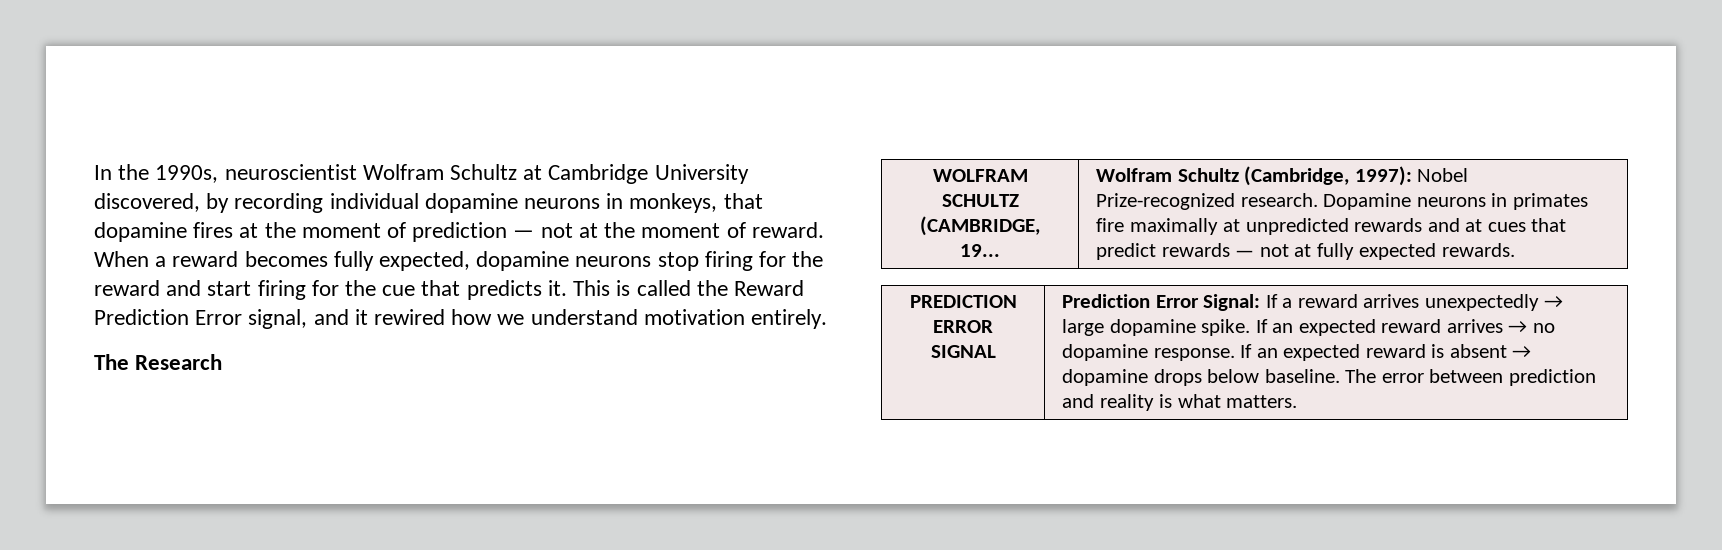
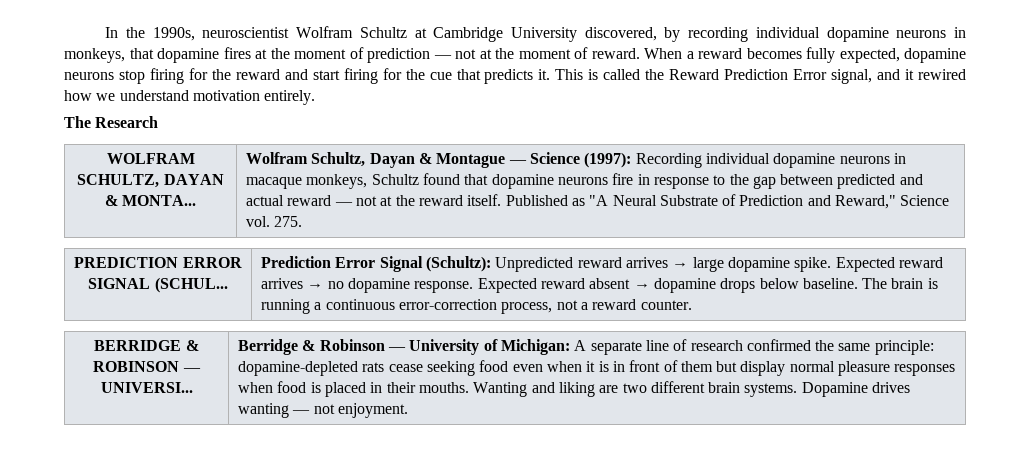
- WOLFRAM SCHULTZ (CAMBRIDGE, 19... | Wolfram Schultz (Cambridge, 1997): Nobel Prize-recognized research. Dopamine neurons in primates fire maximally at unpredicted rewards and at cues that predict rewards — not at fully expected rewards.
+ WOLFRAM SCHULTZ, DAYAN & MONTA... | Wolfram Schultz, Dayan & Montague — Science (1997): Recording individual dopamine neurons in macaque monkeys, Schultz found that dopamine neurons fire in response to the gap between predicted and actual reward — not at the reward itself. Published as "A Neural Substrate of Prediction and Reward," Science vol. 275.
- PREDICTION ERROR SIGNAL | Prediction Error Signal: If a reward arrives unexpectedly → large dopamine spike.
+ PREDICTION ERROR SIGNAL (SCHUL... | Prediction Error Signal (Schultz): Unpredicted reward arrives → large dopamine spike.
- If an expected reward arrives → no dopamine response.
+ Expected reward arrives → no dopamine response.
- If an expected reward is absent → dopamine drops below baseline.
+ Expected reward absent → dopamine drops below baseline.
- The error between prediction and reality is what matters.
+ The brain is running a continuous error-correction process, not a reward counter.
+ BERRIDGE & ROBINSON — UNIVERSI... | Berridge & Robinson — University of Michigan: A separate line of research confirmed the same principle: dopamine-depleted rats cease seeking food even when it is in front of them but display normal pleasure responses when food is placed in their mouths. Wanting and liking are two different brain systems. Dopamine drives wanting — not enjoyment.

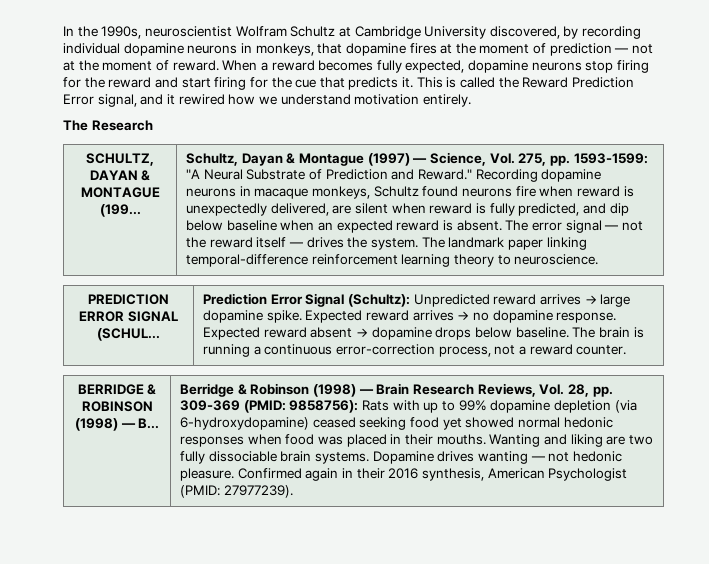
- WOLFRAM SCHULTZ, DAYAN & MONTA... | Wolfram Schultz, Dayan & Montague — Science (1997): Recording individual dopamine neurons in macaque monkeys, Schultz found that dopamine neurons fire in response to the gap between predicted and actual reward — not at the reward itself. Published as "A Neural Substrate of Prediction and Reward," Science vol. 275.
+ SCHULTZ, DAYAN & MONTAGUE (199... | Schultz, Dayan & Montague (1997) — Science, Vol. 275, pp. 1593-1599: "A Neural Substrate of Prediction and Reward." Recording dopamine neurons in macaque monkeys, Schultz found neurons fire when reward is unexpectedly delivered, are silent when reward is fully predicted, and dip below baseline when an expected reward is absent. The error signal — not the reward itself — drives the system. The landmark paper linking temporal-difference reinforcement learning theory to neuroscience.
- BERRIDGE & ROBINSON — UNIVERSI...
+ BERRIDGE & ROBINSON (1998) — B...
- Berridge & Robinson — University of Michigan: A separate line of research confirmed the same principle: dopamine-depleted rats cease seeking food even when it is in front of them but display normal pleasure responses when food is placed in their mouths.
+ Berridge & Robinson (1998) — Brain Research Reviews, Vol. 28, pp. 309-369 (PMID: 9858756): Rats with up to 99% dopamine depletion (via 6-hydroxydopamine) ceased seeking food yet showed normal hedonic responses when food was placed in their mouths.
- Wanting and liking are two different brain systems.
+ Wanting and liking are two fully dissociable brain systems.
- Dopamine drives wanting — not enjoyment.
+ Dopamine drives wanting — not hedonic pleasure. Confirmed again in their 2016 synthesis, American Psychologist (PMID: 27977239).

